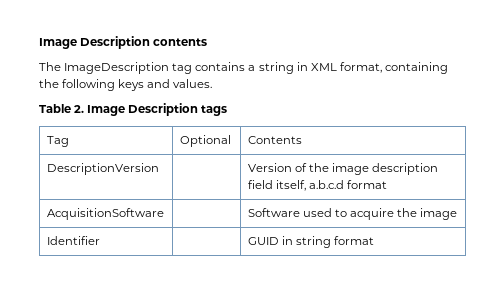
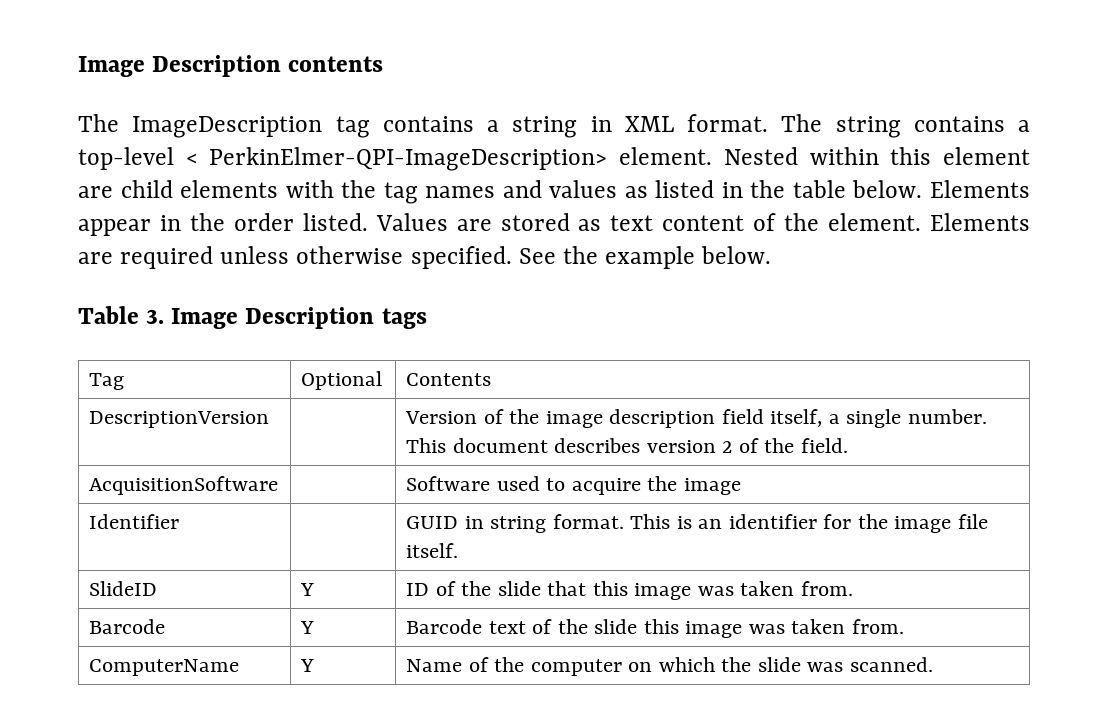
- The ImageDescription tag contains a string in XML format, containing the following keys and values.
+ The ImageDescription tag contains a string in XML format. The string contains a top-level < PerkinElmer-QPI-ImageDescription> element. Nested within this element are child elements with the tag names and values as listed in the table below. Elements appear in the order listed. Values are stored as text content of the element. Elements are required unless otherwise specified. See the example below.
- Table 2. Image Description tags
+ Table 3. Image Description tags
- DescriptionVersion | | Version of the image description field itself, a.b.c.d format
+ DescriptionVersion | | Version of the image description field itself, a single number. This document describes version 2 of the field.
- Identifier | | GUID in string format
+ Identifier | | GUID in string format. This is an identifier for the image file itself.
+ SlideID | Y | ID of the slide that this image was taken from.
+ Barcode | Y | Barcode text of the slide this image was taken from.
+ ComputerName | Y | Name of the computer on which the slide was scanned.

